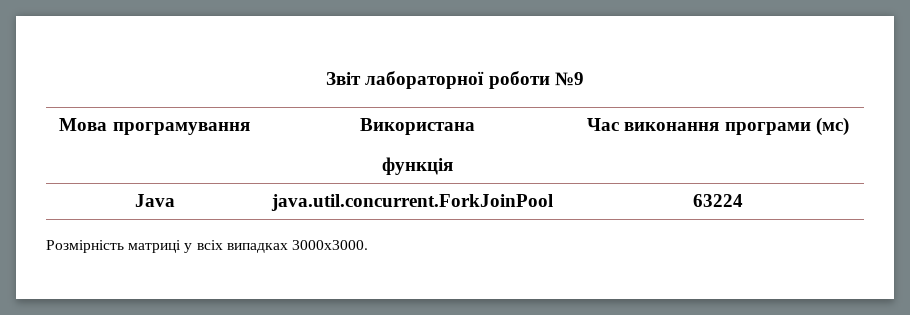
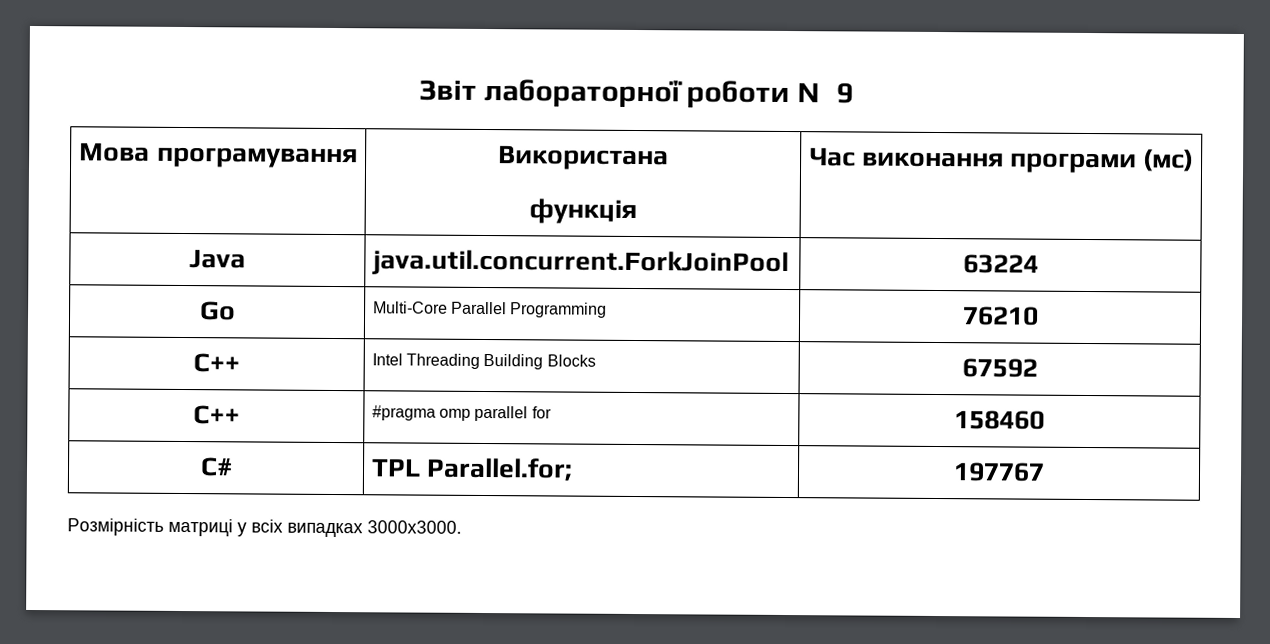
+ Go | Multi-Core Parallel Programming | 76210
+ C++ | Intel Threading Building Blocks | 67592
+ C++ | #pragma omp parallel for | 158460
+ C# | TPL Parallel.for; | 197767

